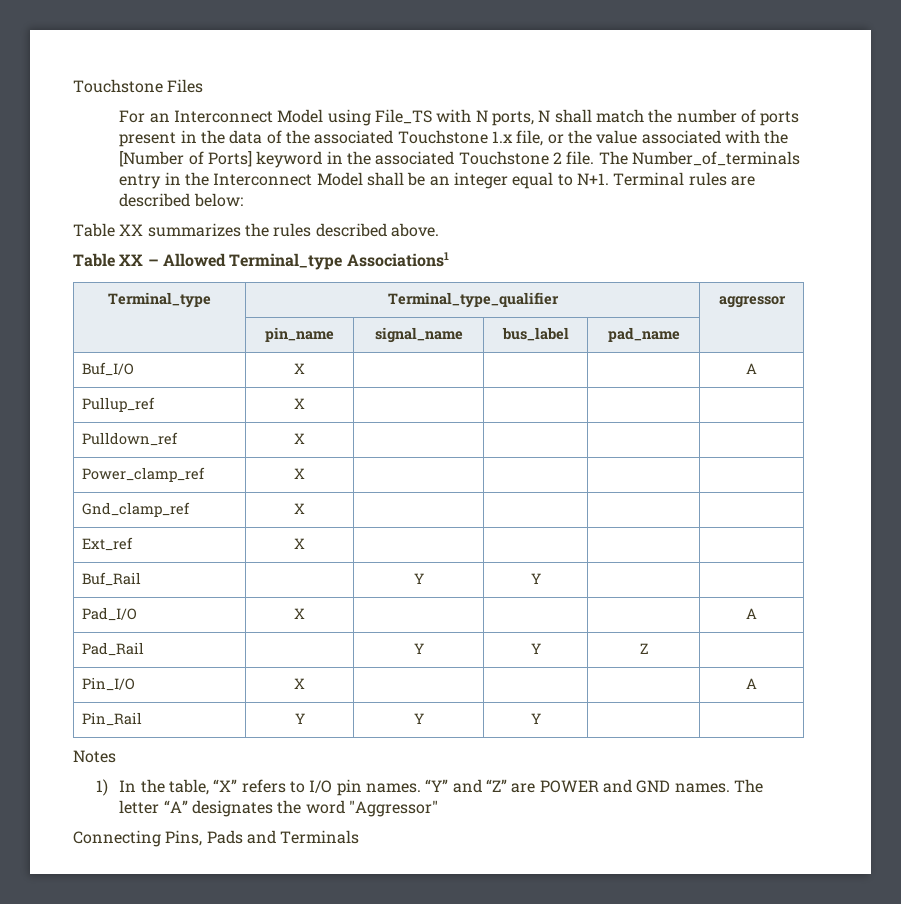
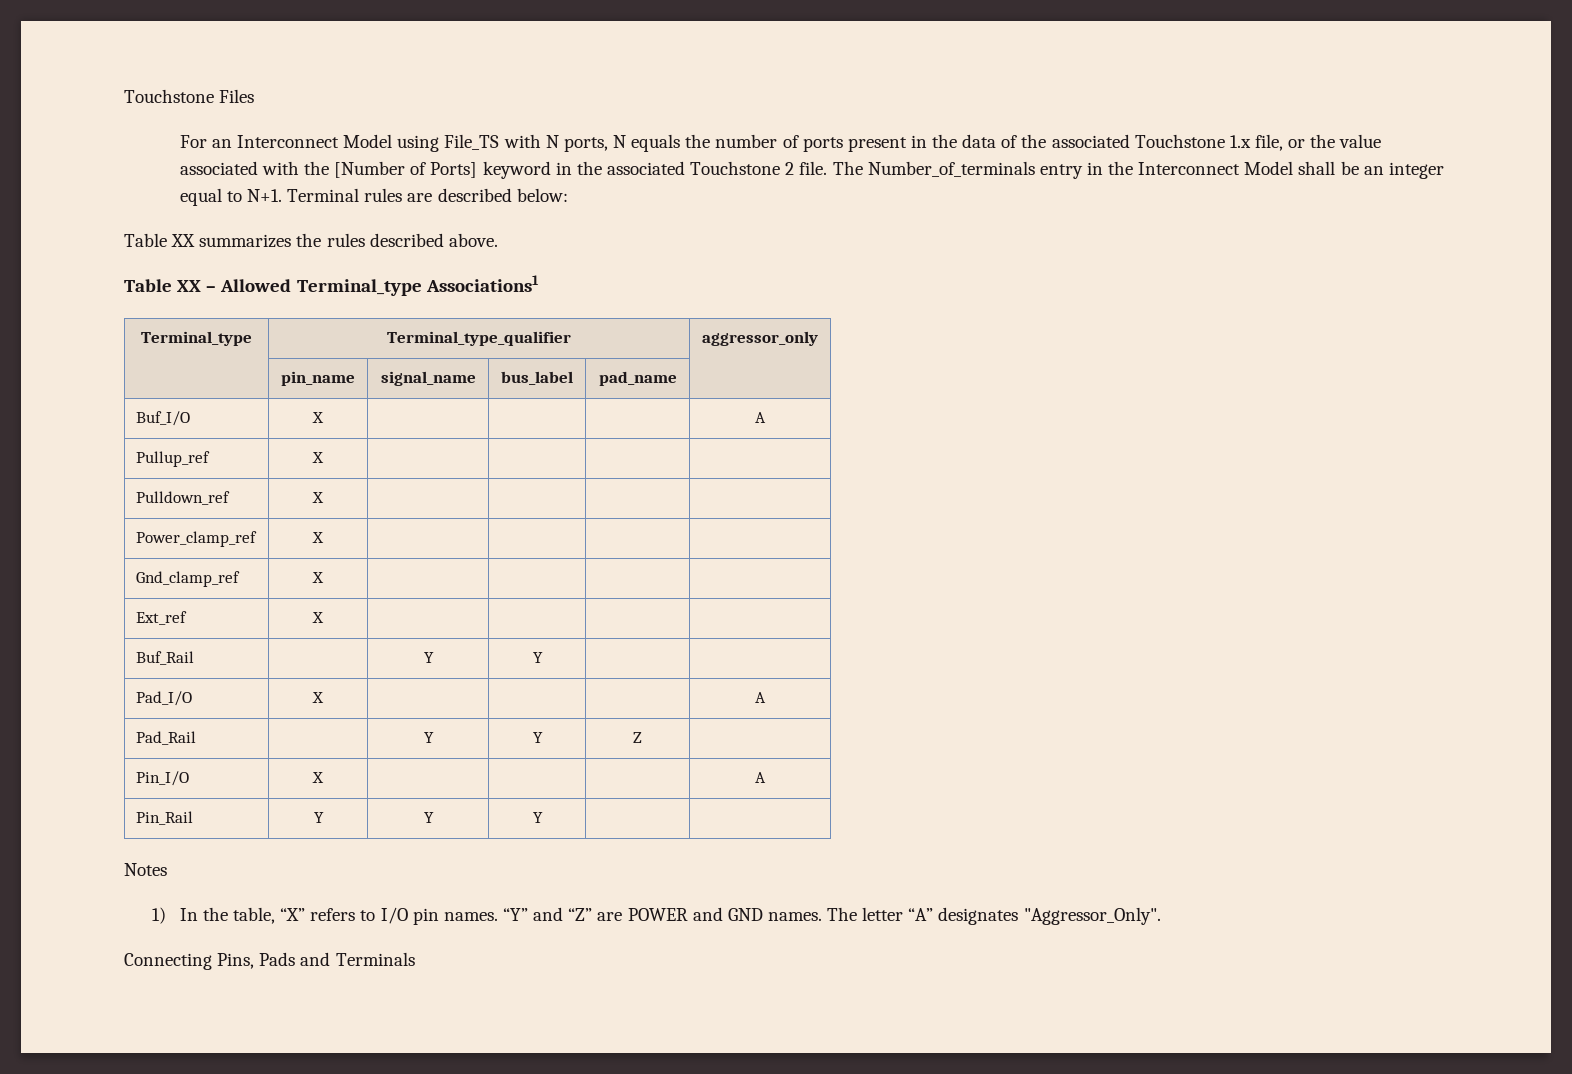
- For an Interconnect Model using File_TS with N ports, N shall match the number of ports present in the data of the associated Touchstone 1.x file, or the value associated with the [Number of Ports] keyword in the associated Touchstone 2 file.
+ For an Interconnect Model using File_TS with N ports, N equals the number of ports present in the data of the associated Touchstone 1.x file, or the value associated with the [Number of Ports] keyword in the associated Touchstone 2 file.
- Terminal_type | Terminal_type_qualifier | aggressor
+ Terminal_type | Terminal_type_qualifier | aggressor_only
- The letter “A” designates the word "Aggressor"
+ The letter “A” designates "Aggressor_Only".

